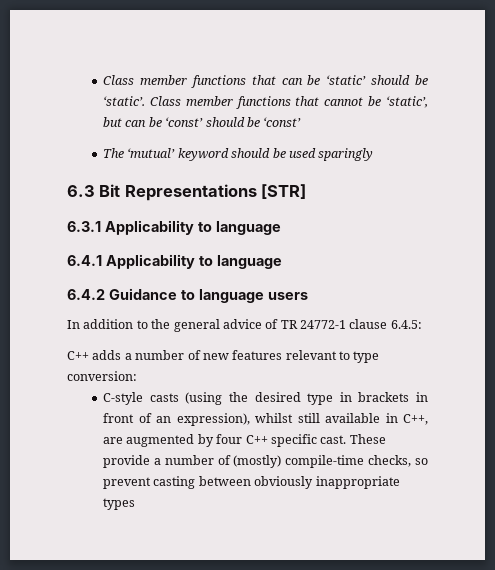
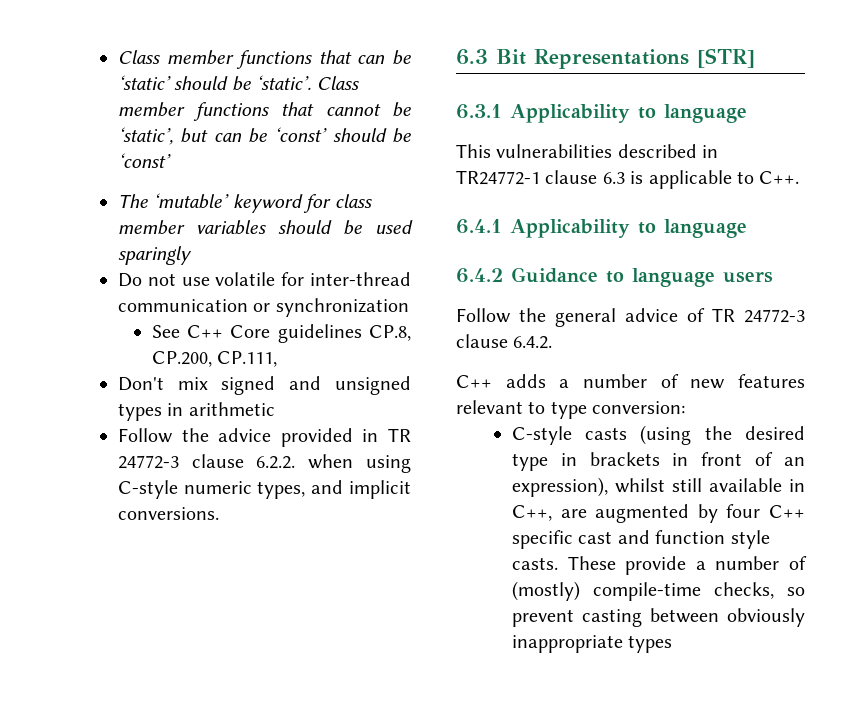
- The ‘mutual’ keyword should be used sparingly
+ The ‘mutable’ keyword for class member variables should be used sparingly
+ Do not use volatile for inter-thread communication or synchronization
+ See C++ Core guidelines CP.8, CP.200, CP.111,
+ Don't mix signed and unsigned types in arithmetic
+ Follow the advice provided in TR 24772-3 clause 6.2.2. when using C-style numeric types, and implicit conversions.
+ This vulnerabilities described in TR24772-1 clause 6.3 is applicable to C++.
- In addition to the general advice of TR 24772-1 clause 6.4.5:
+ Follow the general advice of TR 24772-3 clause 6.4.2.
- C-style casts (using the desired type in brackets in front of an expression), whilst still available in C++, are augmented by four C++ specific cast.
+ C-style casts (using the desired type in brackets in front of an expression), whilst still available in C++, are augmented by four C++ specific cast and function style casts.

